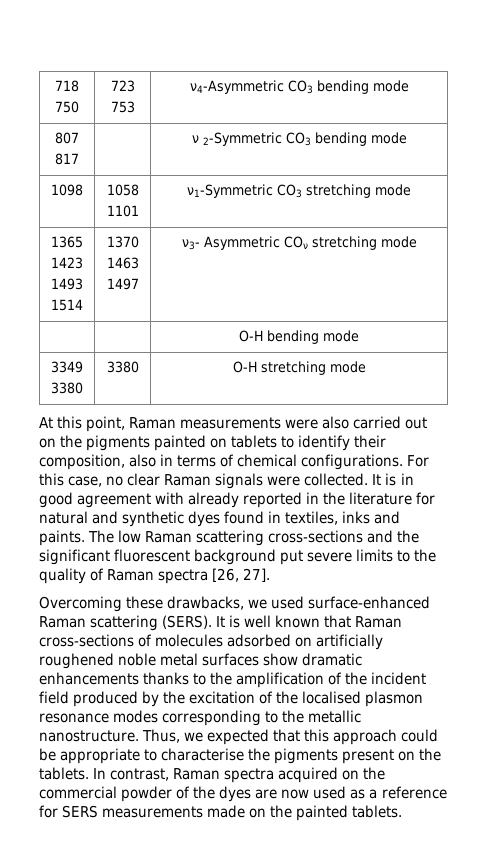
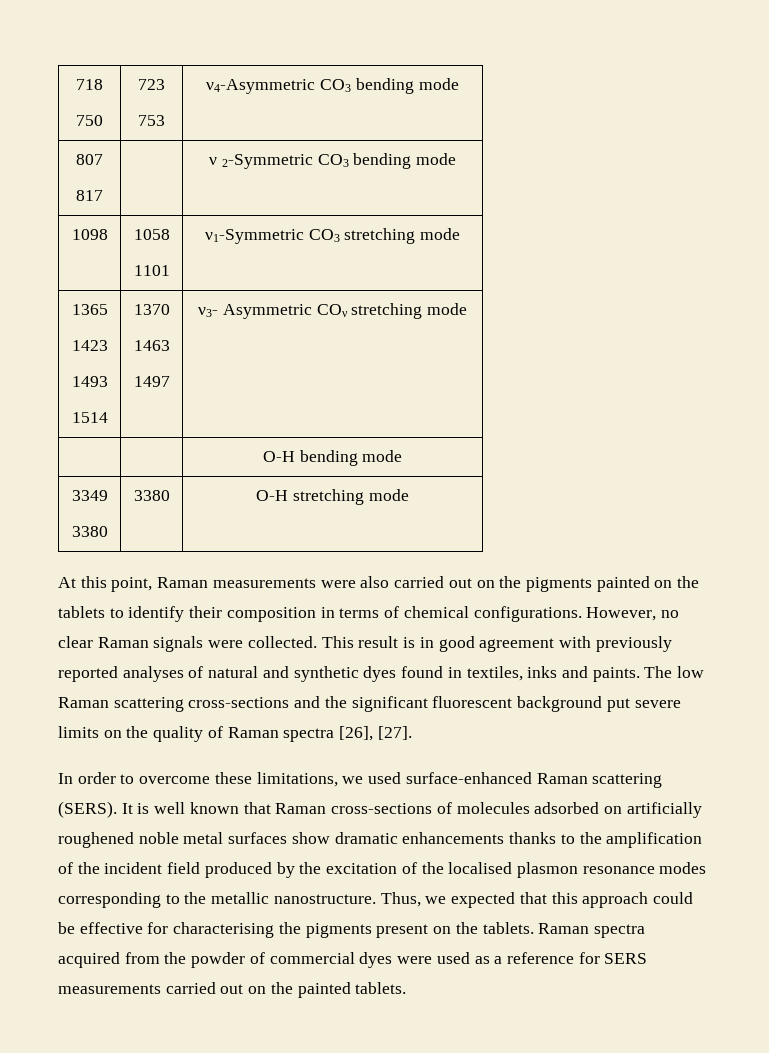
- At this point, Raman measurements were also carried out on the pigments painted on tablets to identify their composition, also in terms of chemical configurations.
+ At this point, Raman measurements were also carried out on the pigments painted on the tablets to identify their composition in terms of chemical configurations.
- For this case, no clear Raman signals were collected.
+ However, no clear Raman signals were collected.
- It is in good agreement with already reported in the literature for natural and synthetic dyes found in textiles, inks and paints.
+ This result is in good agreement with previously reported analyses of natural and synthetic dyes found in textiles, inks and paints.
- The low Raman scattering cross-sections and the significant fluorescent background put severe limits to the quality of Raman spectra [26, 27].
- Overcoming these drawbacks, we used surface-enhanced Raman scattering (SERS).
+ The low Raman scattering cross-sections and the significant fluorescent background put severe limits on the quality of Raman spectra [26], [27].
+ In order to overcome these limitations, we used surface-enhanced Raman scattering (SERS).
- Thus, we expected that this approach could be appropriate to characterise the pigments present on the tablets.
+ Thus, we expected that this approach could be effective for characterising the pigments present on the tablets.
- In contrast, Raman spectra acquired on the commercial powder of the dyes are now used as a reference for SERS measurements made on the painted tablets.
+ Raman spectra acquired from the powder of commercial dyes were used as a reference for SERS measurements carried out on the painted tablets.

